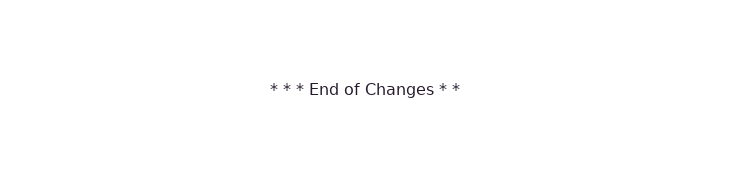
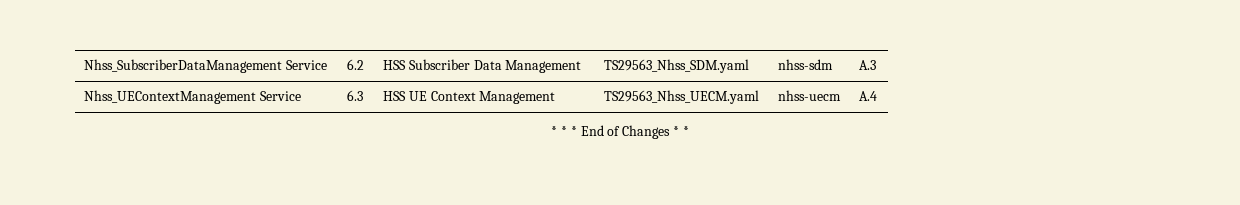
+ Nhss_SubscriberDataManagement Service | 6.2 | HSS Subscriber Data Management | TS29563_Nhss_SDM.yaml | nhss-sdm | A.3
+ Nhss_UEContextManagement Service | 6.3 | HSS UE Context Management | TS29563_Nhss_UECM.yaml | nhss-uecm | A.4

